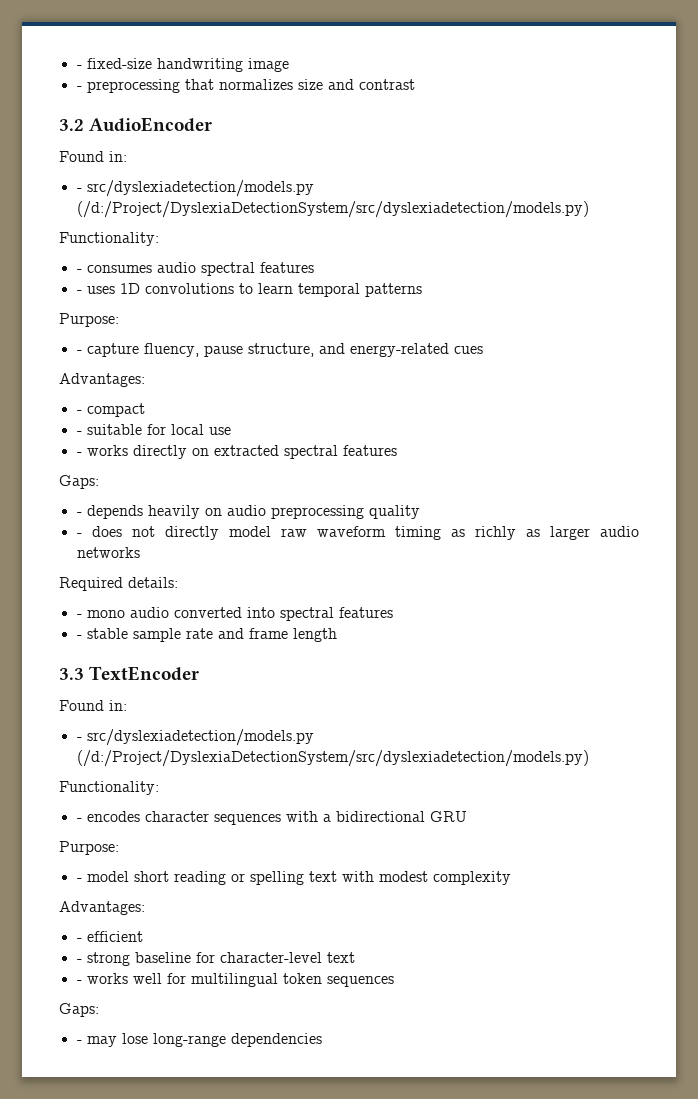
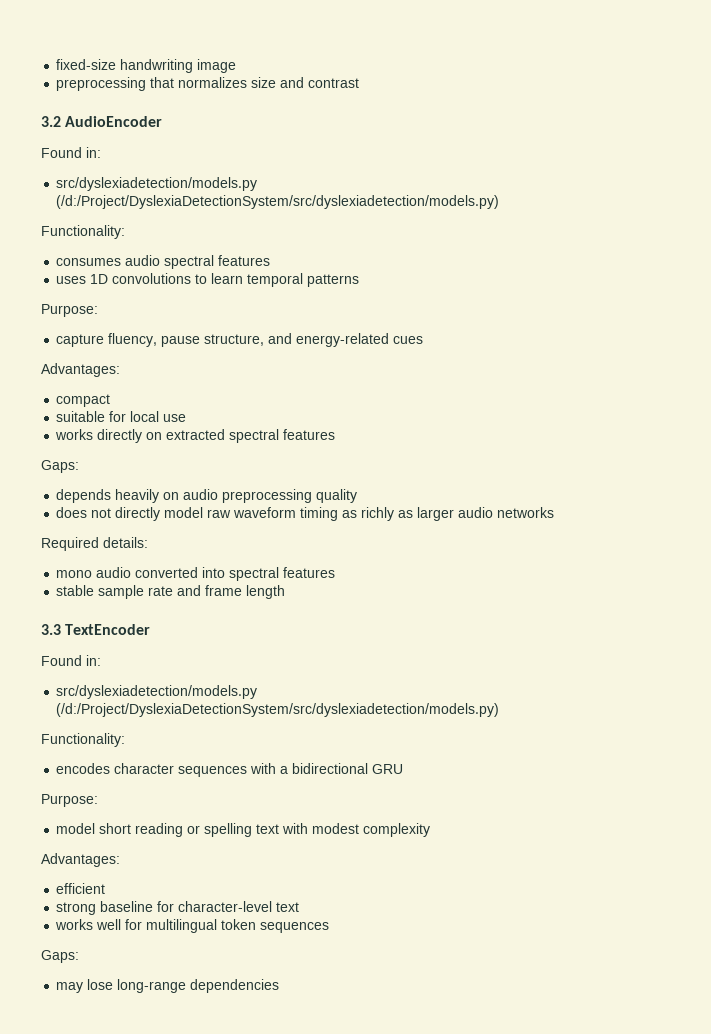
- - fixed-size handwriting image
+ fixed-size handwriting image
- - preprocessing that normalizes size and contrast
+ preprocessing that normalizes size and contrast
  3.2 AudioEncoder
  Found in:
- - src/dyslexiadetection/models.py (/d:/Project/DyslexiaDetectionSystem/src/dyslexiadetection/models.py)
+ src/dyslexiadetection/models.py (/d:/Project/DyslexiaDetectionSystem/src/dyslexiadetection/models.py)
  Functionality:
- - consumes audio spectral features
+ consumes audio spectral features
- - uses 1D convolutions to learn temporal patterns
+ uses 1D convolutions to learn temporal patterns
- - capture fluency, pause structure, and energy-related cues
+ capture fluency, pause structure, and energy-related cues
- - compact
+ compact
- - suitable for local use
+ suitable for local use
- - works directly on extracted spectral features
+ works directly on extracted spectral features
- - depends heavily on audio preprocessing quality
+ depends heavily on audio preprocessing quality
- - does not directly model raw waveform timing as richly as larger audio networks
+ does not directly model raw waveform timing as richly as larger audio networks
- - mono audio converted into spectral features
+ mono audio converted into spectral features
- - stable sample rate and frame length
+ stable sample rate and frame length
  3.3 TextEncoder
  Found in:
- - src/dyslexiadetection/models.py (/d:/Project/DyslexiaDetectionSystem/src/dyslexiadetection/models.py)
+ src/dyslexiadetection/models.py (/d:/Project/DyslexiaDetectionSystem/src/dyslexiadetection/models.py)
  Functionality:
- - encodes character sequences with a bidirectional GRU
+ encodes character sequences with a bidirectional GRU
- - model short reading or spelling text with modest complexity
+ model short reading or spelling text with modest complexity
- - efficient
+ efficient
- - strong baseline for character-level text
+ strong baseline for character-level text
- - works well for multilingual token sequences
+ works well for multilingual token sequences
- - may lose long-range dependencies
+ may lose long-range dependencies

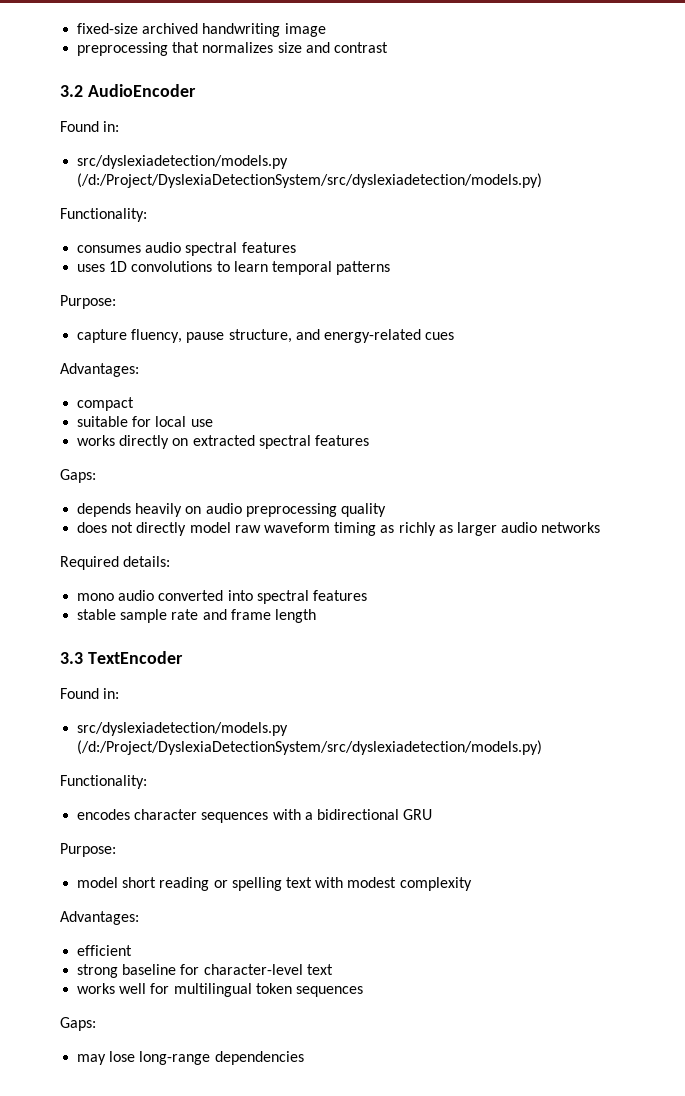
- fixed-size handwriting image
+ fixed-size archived handwriting image

